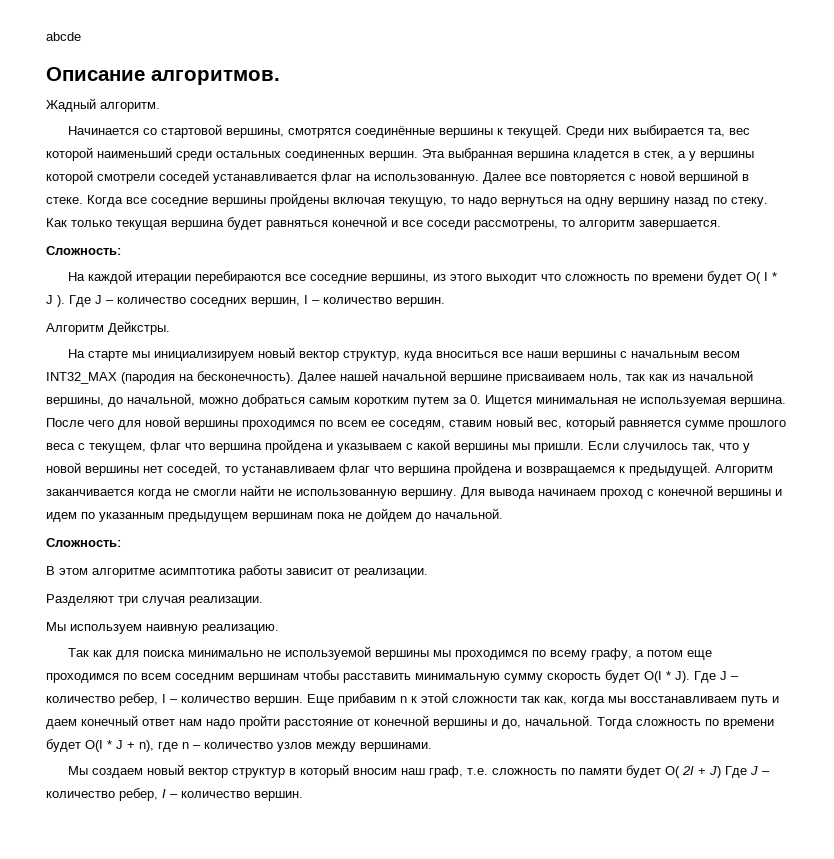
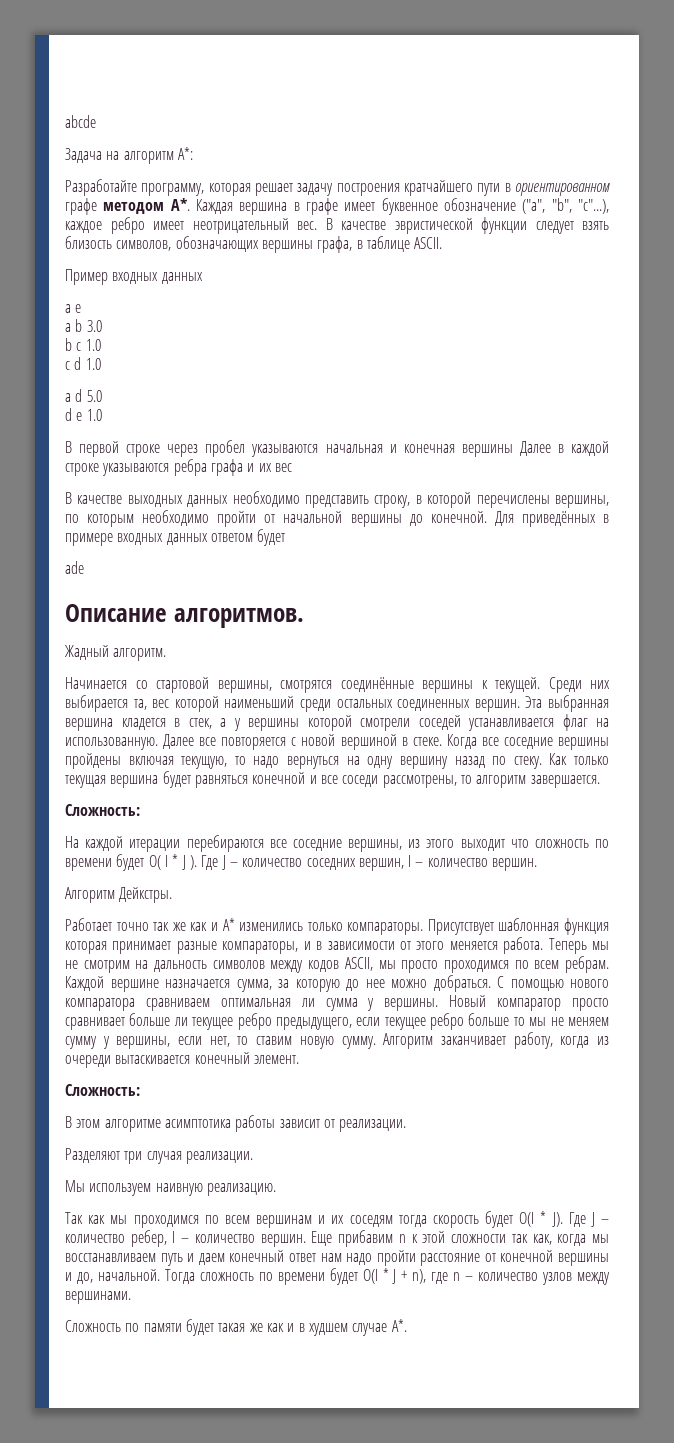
+ Задача на алгоритм A*:
+ Разработайте программу, которая решает задачу построения кратчайшего пути в ориентированном графе методом А*. Каждая вершина в графе имеет буквенное обозначение ("a", "b", "c"...), каждое ребро имеет неотрицательный вес. В качестве эвристической функции следует взять близость символов, обозначающих вершины графа, в таблице ASCII.
+ Пример входных данных
+ a e
+ a b 3.0
+ b c 1.0
+ c d 1.0
+ a d 5.0
+ d e 1.0
+ В первой строке через пробел указываются начальная и конечная вершины Далее в каждой строке указываются ребра графа и их вес
+ В качестве выходных данных необходимо представить строку, в которой перечислены вершины, по которым необходимо пройти от начальной вершины до конечной. Для приведённых в примере входных данных ответом будет
+ ade
- На старте мы инициализируем новый вектор структур, куда вноситься все наши вершины с начальным весом INT32_MAX (пародия на бесконечность). Далее нашей начальной вершине присваиваем ноль, так как из начальной вершины, до начальной, можно добраться самым коротким путем за 0. Ищется минимальная не используемая вершина. После чего для новой вершины проходимся по всем ее соседям, ставим новый вес, который равняется сумме прошлого веса с текущем, флаг что вершина пройдена и указываем с какой вершины мы пришли. Если случилось так, что у новой вершины нет соседей, то устанавливаем флаг что вершина пройдена и возвращаемся к предыдущей. Алгоритм заканчивается когда не смогли найти не использованную вершину. Для вывода начинаем проход с конечной вершины и идем по указанным предыдущем вершинам пока не дойдем до начальной.
+ Работает точно так же как и A* изменились только компараторы. Присутствует шаблонная функция которая принимает разные компараторы, и в зависимоcти от этого меняется работа. Теперь мы не смотрим на дальность символов между кодов ASCII, мы просто проходимся по всем ребрам. Каждой вершине назначается сумма, за которую до нее можно добраться. С помощью нового компаратора сравниваем оптимальная ли сумма у вершины. Новый компаратор просто сравнивает больше ли текущее ребро предыдущего, если текущее ребро больше то мы не меняем сумму у вершины, если нет, то ставим новую сумму. Алгоритм заканчивает работу, когда из очереди вытаскивается конечный элемент.
- Так как для поиска минимально не используемой вершины мы проходимся по всему графу, а потом еще проходимся по всем соседним вершинам чтобы расставить минимальную сумму скорость будет O(I * J). Где J – количество ребер, I – количество вершин.
+ Так как мы проходимся по всем вершинам и их соседям тогда скорость будет O(I * J). Где J – количество ребер, I – количество вершин.
- Мы создаем новый вектор структур в который вносим наш граф, т.е. сложность по памяти будет O( 2I + J) Где J – количество ребер, I – количество вершин.
+ Сложность по памяти будет такая же как и в худшем случае A*.

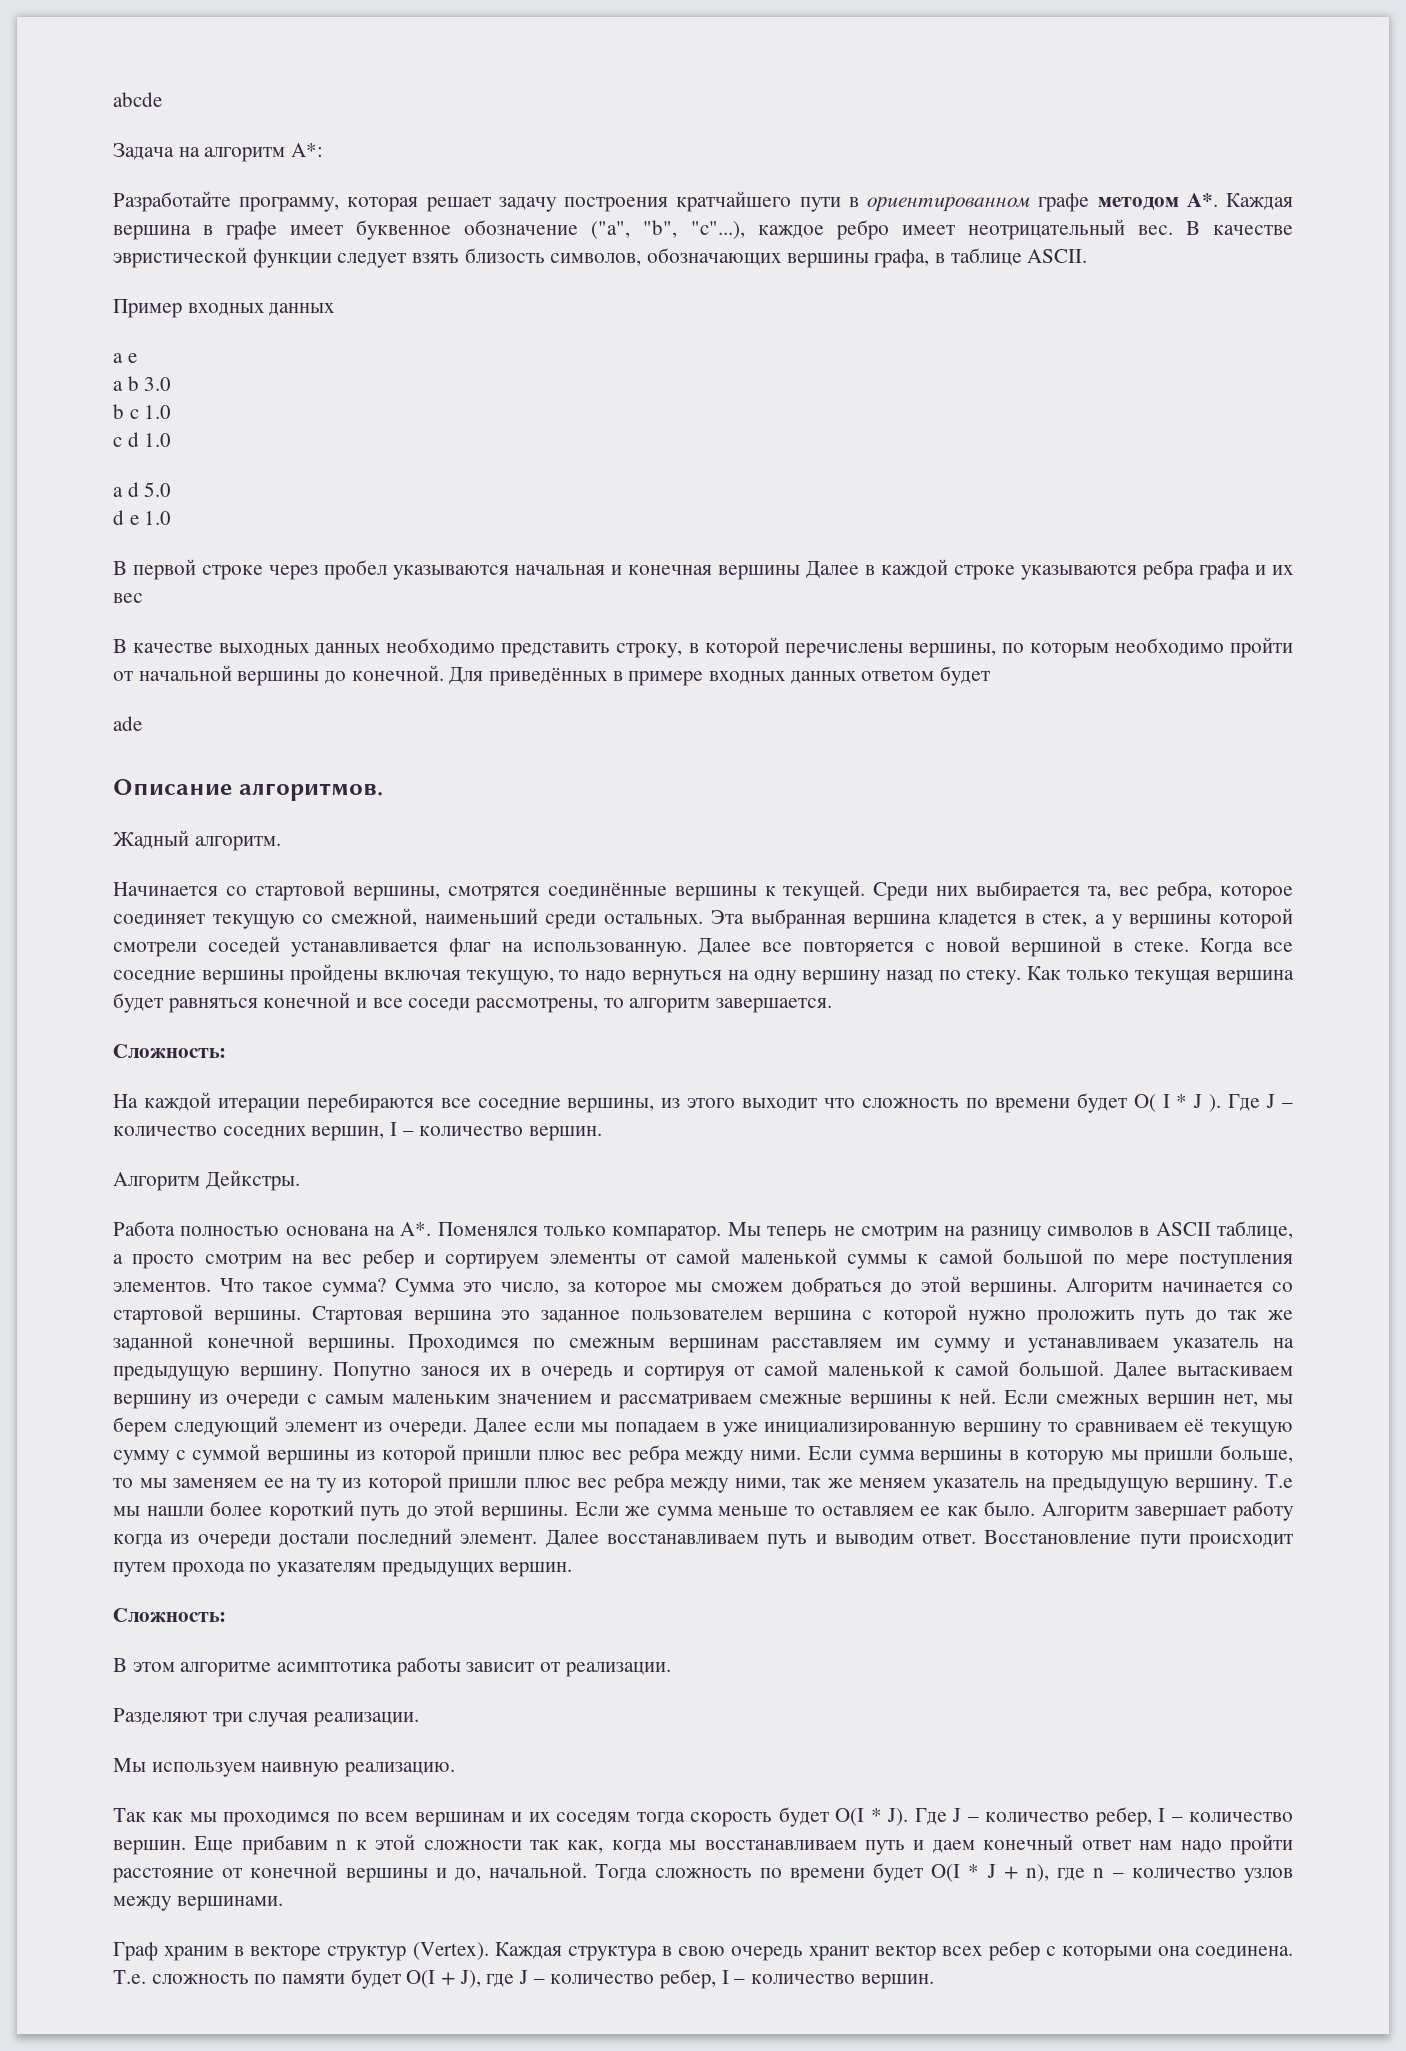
- Среди них выбирается та, вес которой наименьший среди остальных соединенных вершин.
+ Среди них выбирается та, вес ребра, которое соединяет текущую со смежной, наименьший среди остальных.
- Работает точно так же как и A* изменились только компараторы. Присутствует шаблонная функция которая принимает разные компараторы, и в зависимоcти от этого меняется работа. Теперь мы не смотрим на дальность символов между кодов ASCII, мы просто проходимся по всем ребрам. Каждой вершине назначается сумма, за которую до нее можно добраться. С помощью нового компаратора сравниваем оптимальная ли сумма у вершины. Новый компаратор просто сравнивает больше ли текущее ребро предыдущего, если текущее ребро больше то мы не меняем сумму у вершины, если нет, то ставим новую сумму. Алгоритм заканчивает работу, когда из очереди вытаскивается конечный элемент.
+ Работа полностью основана на А*. Поменялся только компаратор. Мы теперь не смотрим на разницу символов в ASCII таблице, а просто смотрим на вес ребер и сортируем элементы от самой маленькой суммы к самой большой по мере поступления элементов. Что такое сумма? Сумма это число, за которое мы сможем добраться до этой вершины. Алгоритм начинается со стартовой вершины. Стартовая вершина это заданное пользователем вершина с которой нужно проложить путь до так же заданной конечной вершины. Проходимся по смежным вершинам расставляем им сумму и устанавливаем указатель на предыдущую вершину. Попутно занося их в очередь и сортируя от самой маленькой к самой большой. Далее вытаскиваем вершину из очереди с самым маленьким значением и рассматриваем смежные вершины к ней. Если смежных вершин нет, мы берем следующий элемент из очереди. Далее если мы попадаем в уже инициализированную вершину то сравниваем её текущую сумму с суммой вершины из которой пришли плюс вес ребра между ними. Если сумма вершины в которую мы пришли больше, то мы заменяем ее на ту из которой пришли плюс вес ребра между ними, так же меняем указатель на предыдущую вершину. Т.е мы нашли более короткий путь до этой вершины. Если же сумма меньше то оставляем ее как было. Алгоритм завершает работу когда из очереди достали последний элемент. Далее восстанавливаем путь и выводим ответ. Восстановление пути происходит путем прохода по указателям предыдущих вершин.
- Сложность по памяти будет такая же как и в худшем случае A*.
+ Граф храним в векторе структур (Vertex). Каждая структура в свою очередь хранит вектор всех ребер с которыми она соединена. Т.е. сложность по памяти будет O(I + J), где J – количество ребер, I – количество вершин.

